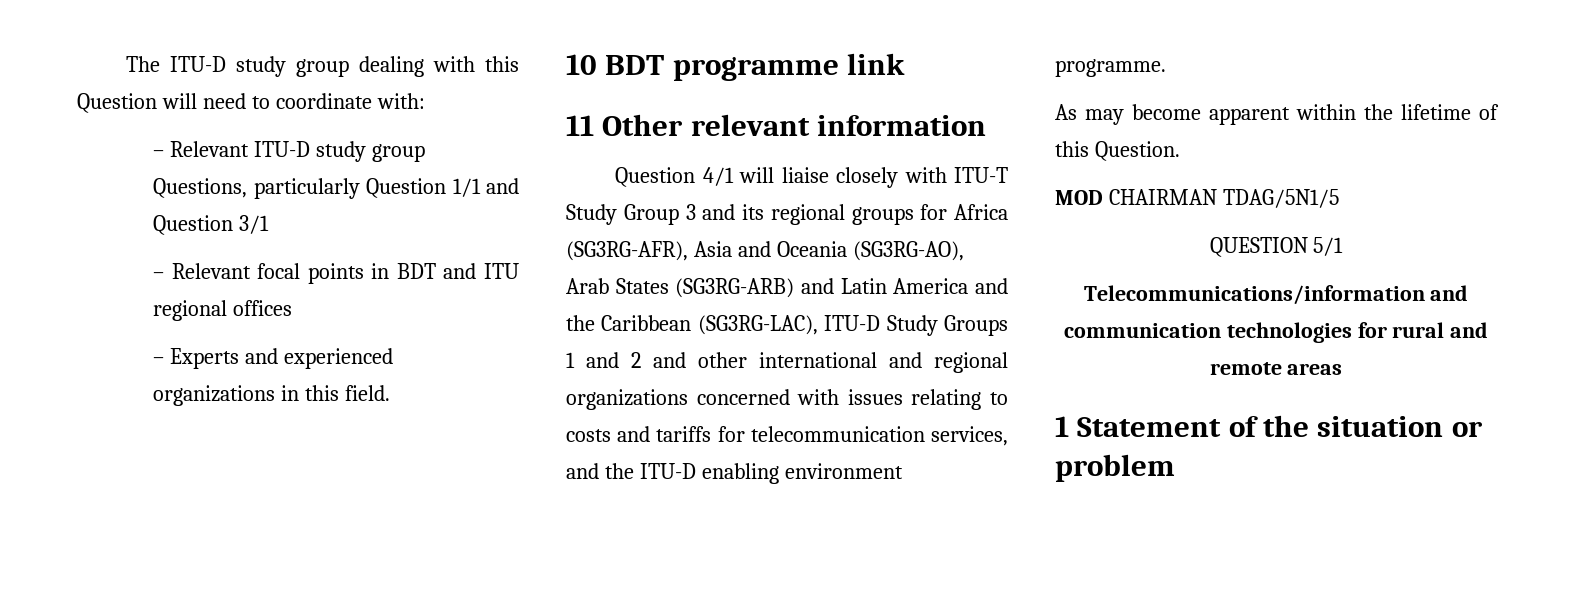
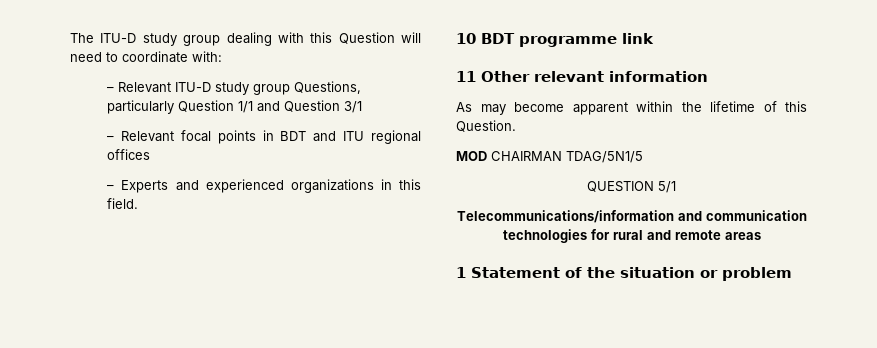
- Question 4/1 will liaise closely with ITU-T Study Group 3 and its regional groups for Africa (SG3RG-AFR), Asia and Oceania (SG3RG-AO), Arab States (SG3RG-ARB) and Latin America and the Caribbean (SG3RG-LAC), ITU-D Study Groups 1 and 2 and other international and regional organizations concerned with issues relating to costs and tariffs for telecommunication services, and the ITU-D enabling environment programme.

